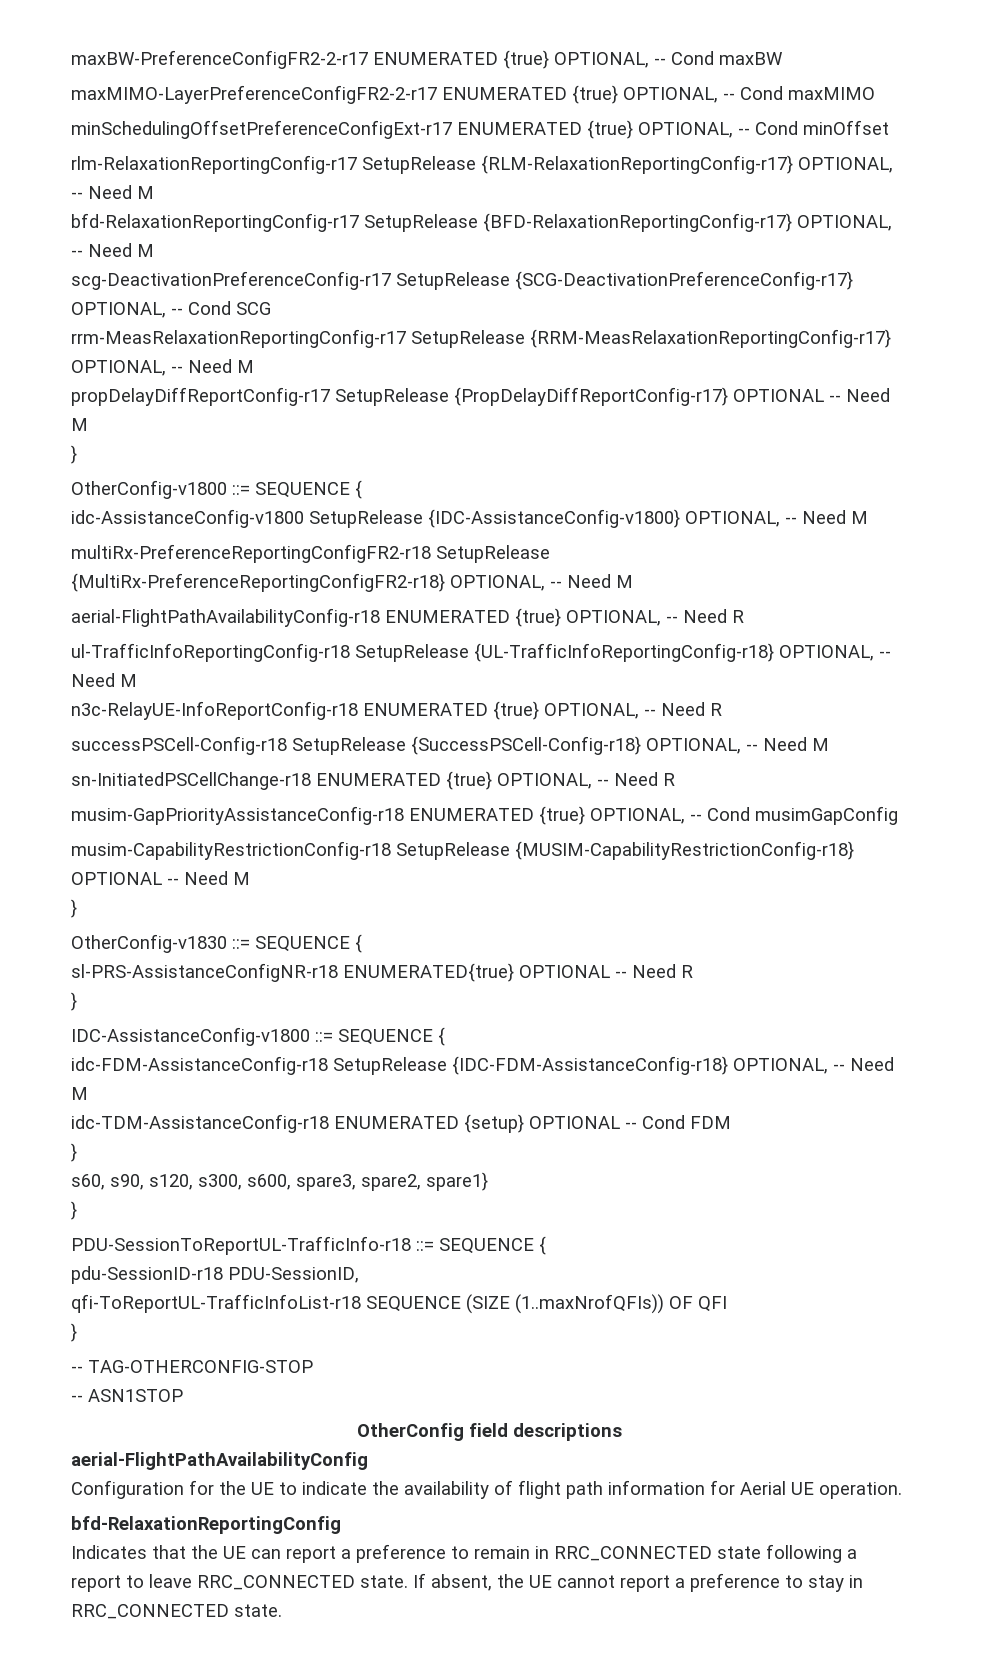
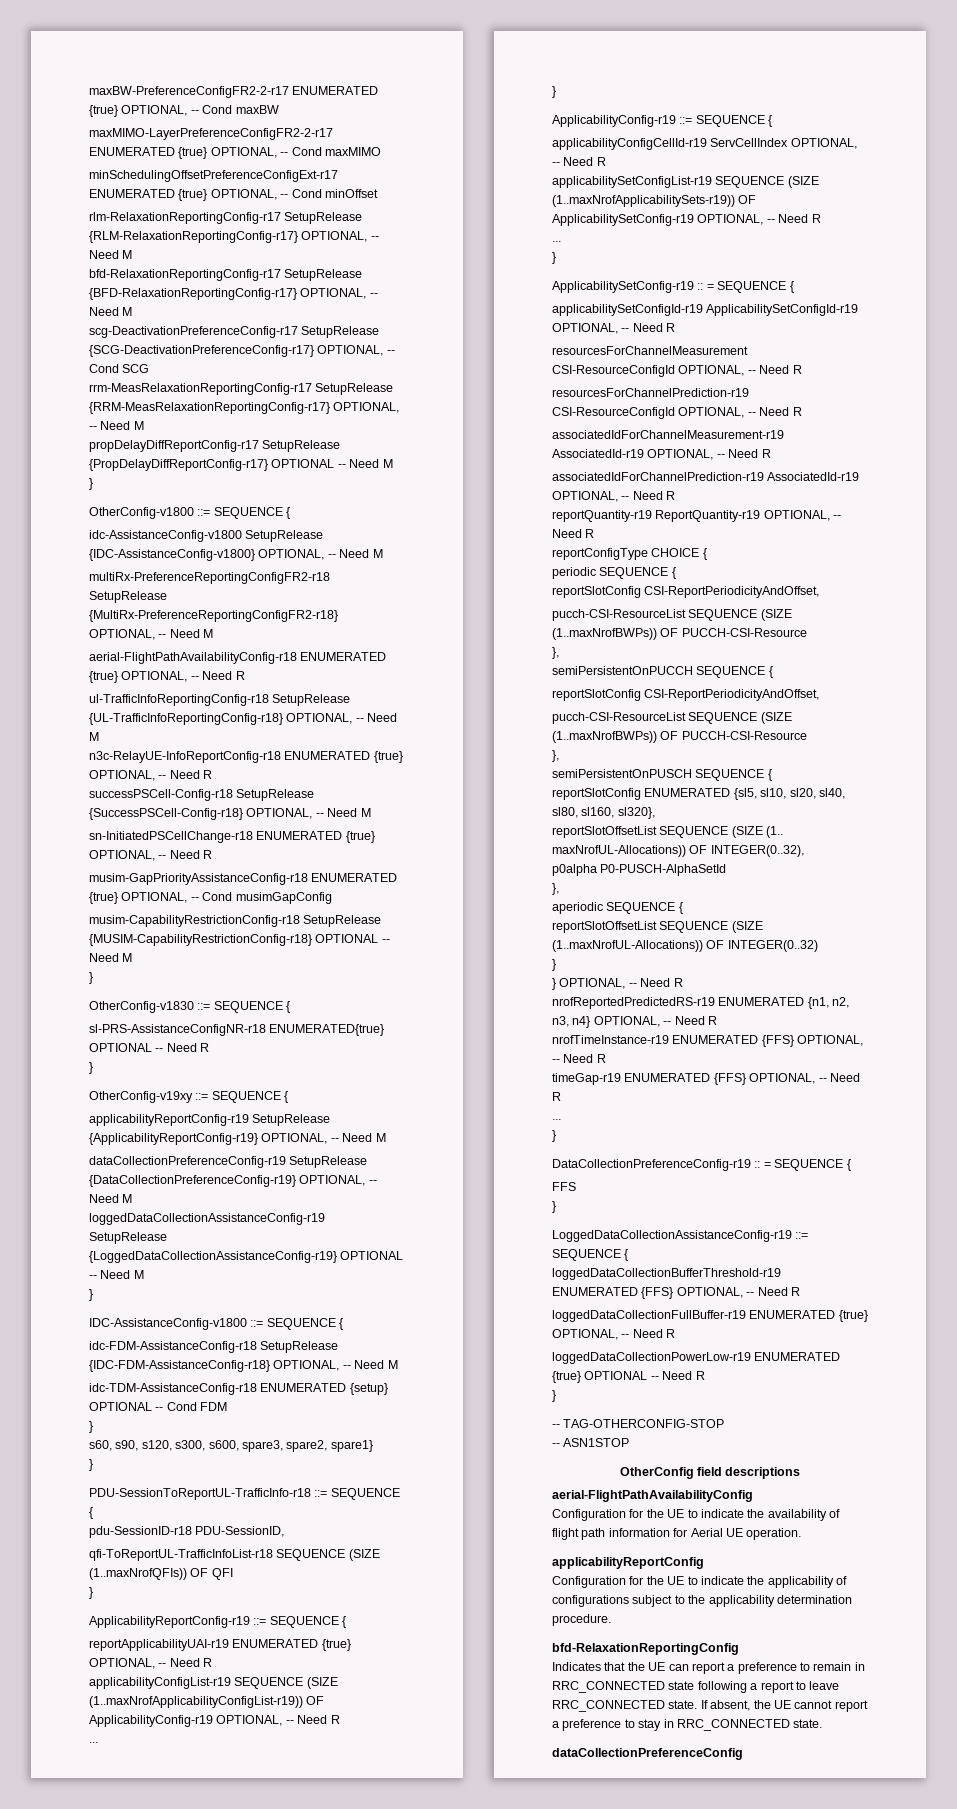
+ OtherConfig-v19xy ::= SEQUENCE {
+ applicabilityReportConfig-r19 SetupRelease {ApplicabilityReportConfig-r19} OPTIONAL, -- Need M
+ dataCollectionPreferenceConfig-r19 SetupRelease {DataCollectionPreferenceConfig-r19} OPTIONAL, -- Need M
+ loggedDataCollectionAssistanceConfig-r19 SetupRelease {LoggedDataCollectionAssistanceConfig-r19} OPTIONAL -- Need M
+ }
+ ApplicabilityReportConfig-r19 ::= SEQUENCE {
+ reportApplicabilityUAI-r19 ENUMERATED {true} OPTIONAL, -- Need R
+ applicabilityConfigList-r19 SEQUENCE (SIZE (1..maxNrofApplicabilityConfigList-r19)) OF ApplicabilityConfig-r19 OPTIONAL, -- Need R
+ ...
+ }
+ ApplicabilityConfig-r19 ::= SEQUENCE {
+ applicabilityConfigCellId-r19 ServCellIndex OPTIONAL, -- Need R
+ applicabilitySetConfigList-r19 SEQUENCE (SIZE (1..maxNrofApplicabilitySets-r19)) OF ApplicabilitySetConfig-r19 OPTIONAL, -- Need R
+ ...
+ }
+ ApplicabilitySetConfig-r19 :: = SEQUENCE {
+ applicabilitySetConfigId-r19 ApplicabilitySetConfigId-r19 OPTIONAL, -- Need R
+ resourcesForChannelMeasurement CSI-ResourceConfigId OPTIONAL, -- Need R
+ resourcesForChannelPrediction-r19 CSI-ResourceConfigId OPTIONAL, -- Need R
+ associatedIdForChannelMeasurement-r19 AssociatedId-r19 OPTIONAL, -- Need R
+ associatedIdForChannelPrediction-r19 AssociatedId-r19 OPTIONAL, -- Need R
+ reportQuantity-r19 ReportQuantity-r19 OPTIONAL, -- Need R
+ reportConfigType CHOICE {
+ periodic SEQUENCE {
+ reportSlotConfig CSI-ReportPeriodicityAndOffset,
+ pucch-CSI-ResourceList SEQUENCE (SIZE (1..maxNrofBWPs)) OF PUCCH-CSI-Resource
+ },
+ semiPersistentOnPUCCH SEQUENCE {
+ reportSlotConfig CSI-ReportPeriodicityAndOffset,
+ pucch-CSI-ResourceList SEQUENCE (SIZE (1..maxNrofBWPs)) OF PUCCH-CSI-Resource
+ },
+ semiPersistentOnPUSCH SEQUENCE {
+ reportSlotConfig ENUMERATED {sl5, sl10, sl20, sl40, sl80, sl160, sl320},
+ reportSlotOffsetList SEQUENCE (SIZE (1.. maxNrofUL-Allocations)) OF INTEGER(0..32),
+ p0alpha P0-PUSCH-AlphaSetId
+ },
+ aperiodic SEQUENCE {
+ reportSlotOffsetList SEQUENCE (SIZE (1..maxNrofUL-Allocations)) OF INTEGER(0..32)
+ }
+ } OPTIONAL, -- Need R
+ nrofReportedPredictedRS-r19 ENUMERATED {n1, n2, n3, n4} OPTIONAL, -- Need R
+ nrofTimeInstance-r19 ENUMERATED {FFS} OPTIONAL, -- Need R
+ timeGap-r19 ENUMERATED {FFS} OPTIONAL, -- Need R
+ ...
+ }
+ DataCollectionPreferenceConfig-r19 :: = SEQUENCE {
+ FFS
+ }
+ LoggedDataCollectionAssistanceConfig-r19 ::= SEQUENCE {
+ loggedDataCollectionBufferThreshold-r19 ENUMERATED {FFS} OPTIONAL, -- Need R
+ loggedDataCollectionFullBuffer-r19 ENUMERATED {true} OPTIONAL, -- Need R
+ loggedDataCollectionPowerLow-r19 ENUMERATED {true} OPTIONAL -- Need R
+ }
+ applicabilityReportConfig
+ Configuration for the UE to indicate the applicability of configurations subject to the applicability determination procedure.
+ dataCollectionPreferenceConfig

